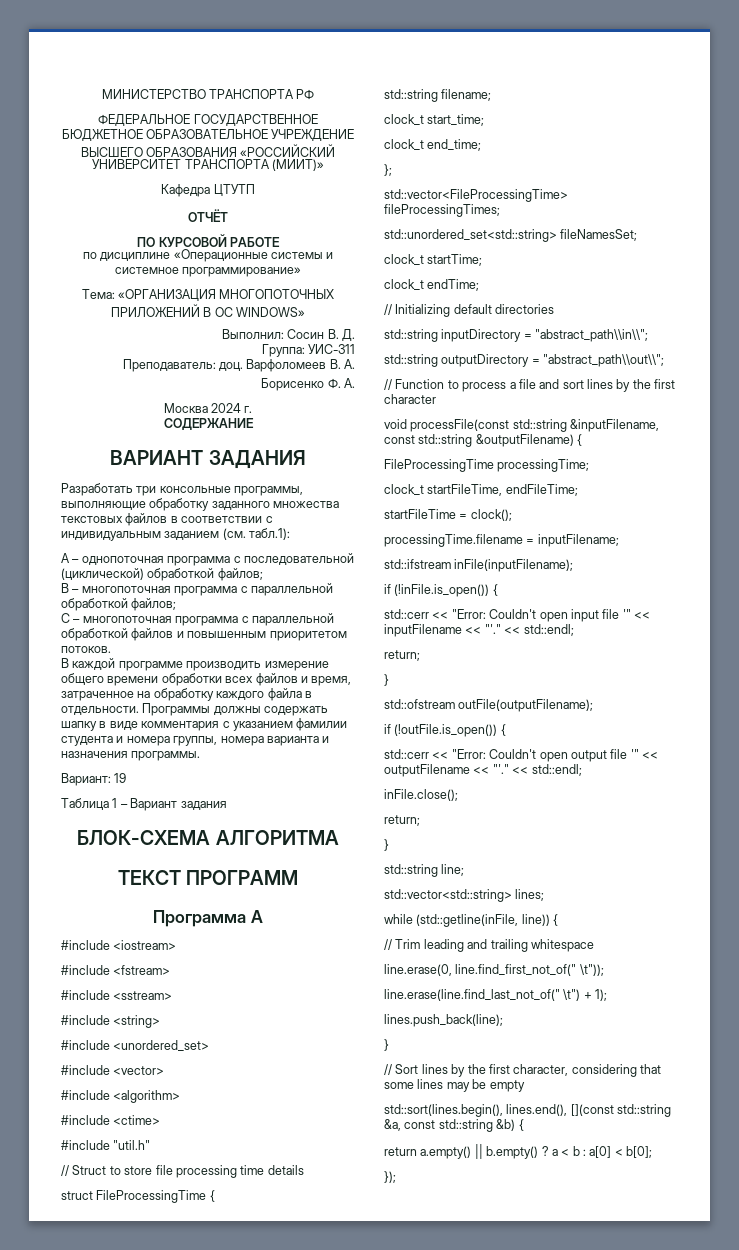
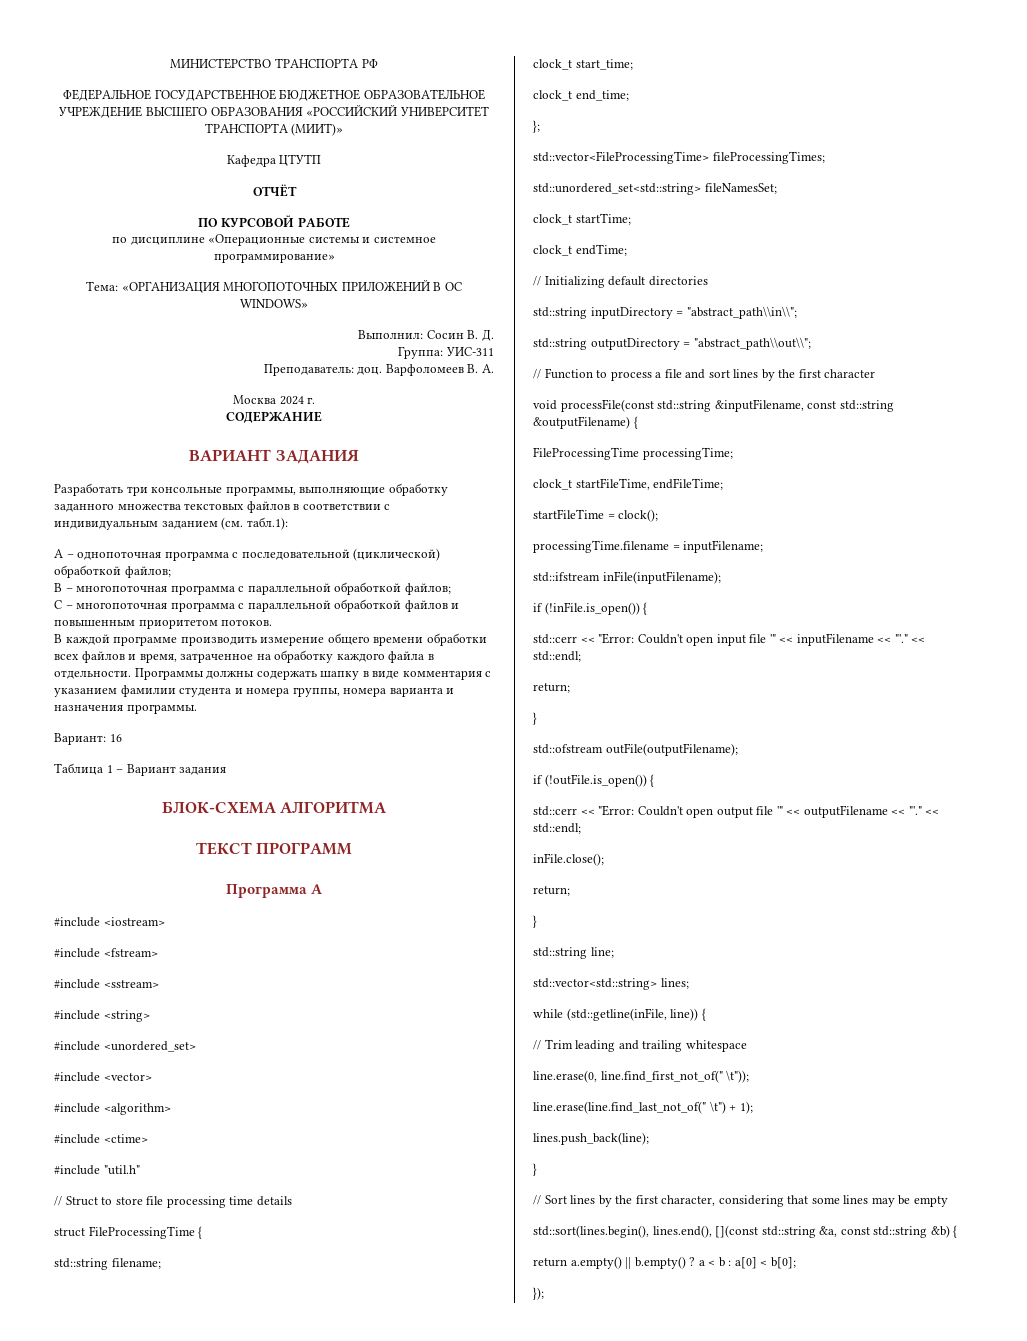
- Борисенко Ф. А.
- Вариант: 19
+ Вариант: 16

